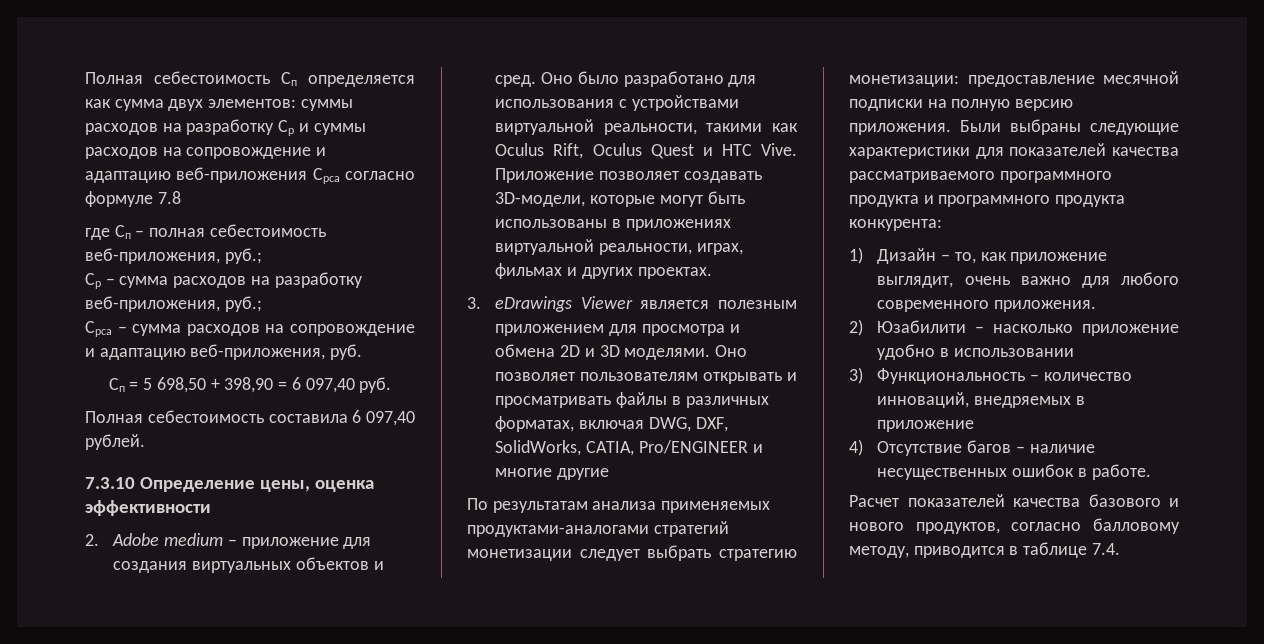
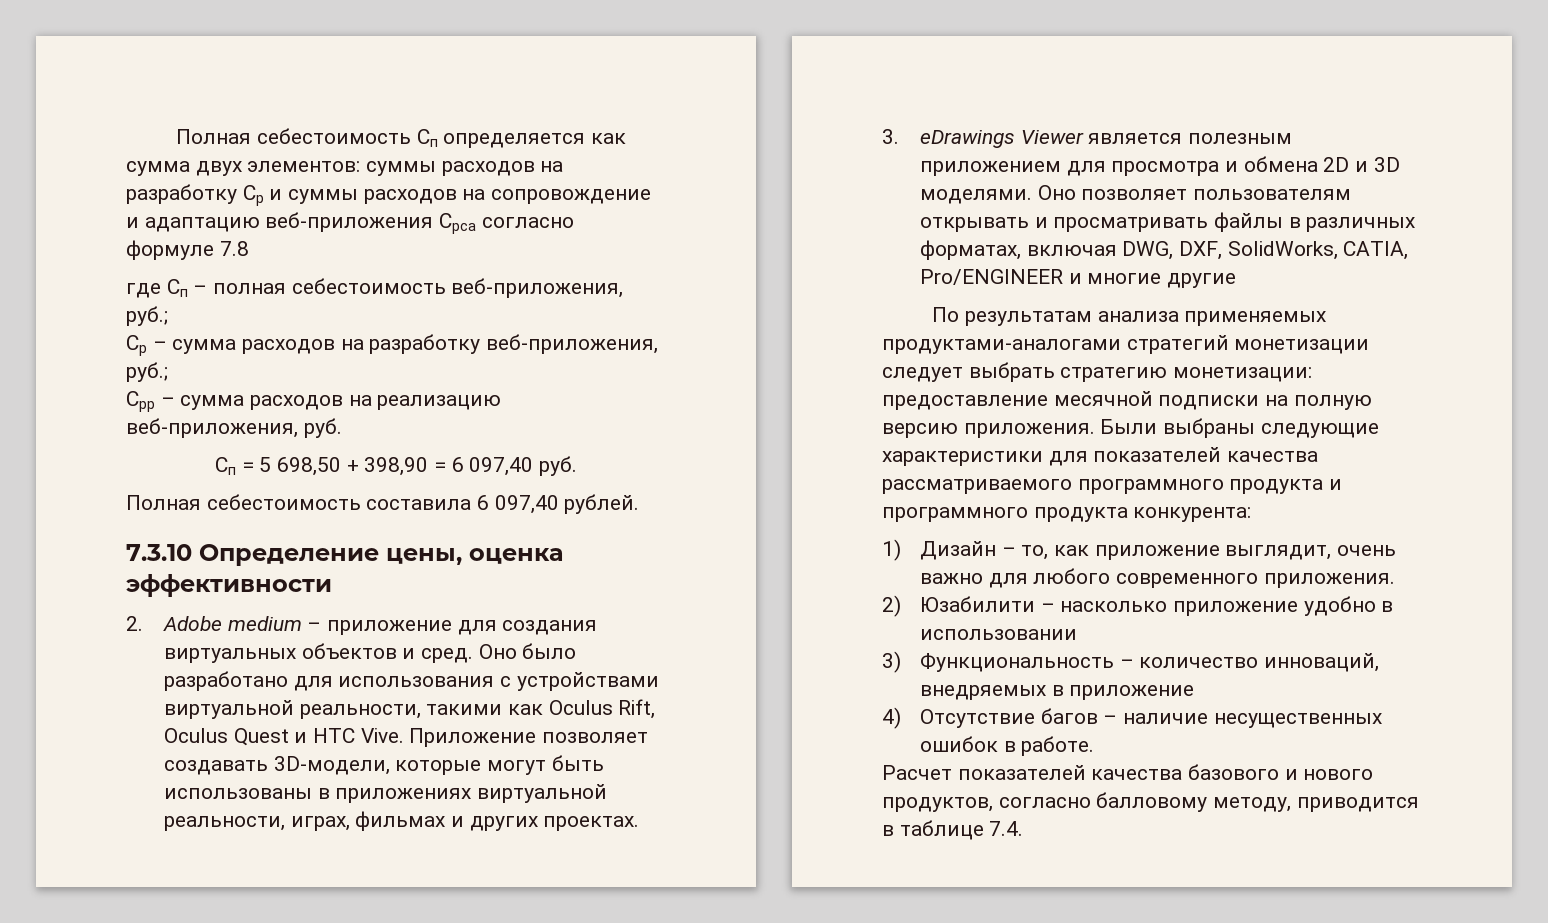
- Срса – сумма расходов на сопровождение и адаптацию веб-приложения, руб.
+ Срр – сумма расходов на реализацию веб-приложения, руб.

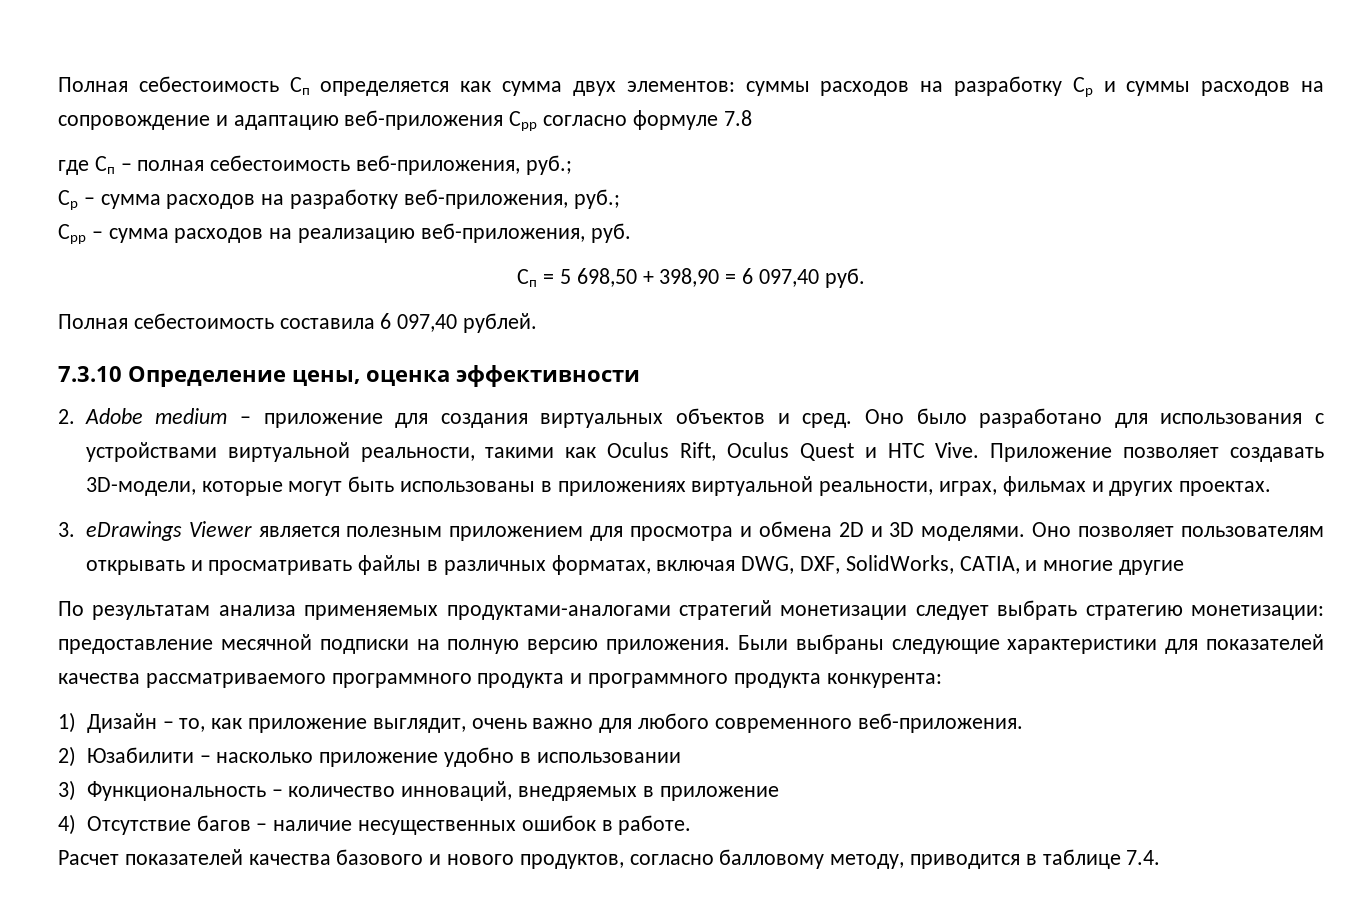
- Полная себестоимость Сп определяется как сумма двух элементов: суммы расходов на разработку Ср и суммы расходов на сопровождение и адаптацию веб-приложения Срса согласно формуле 7.8
+ Полная себестоимость Сп определяется как сумма двух элементов: суммы расходов на разработку Ср и суммы расходов на сопровождение и адаптацию веб-приложения Срр согласно формуле 7.8
- Оно позволяет пользователям открывать и просматривать файлы в различных форматах, включая DWG, DXF, SolidWorks, CATIA, Pro/ENGINEER и многие другие
+ Оно позволяет пользователям открывать и просматривать файлы в различных форматах, включая DWG, DXF, SolidWorks, CATIA, и многие другие
- 1) Дизайн – то, как приложение выглядит, очень важно для любого современного приложения.
+ 1) Дизайн – то, как приложение выглядит, очень важно для любого современного веб-приложения.

